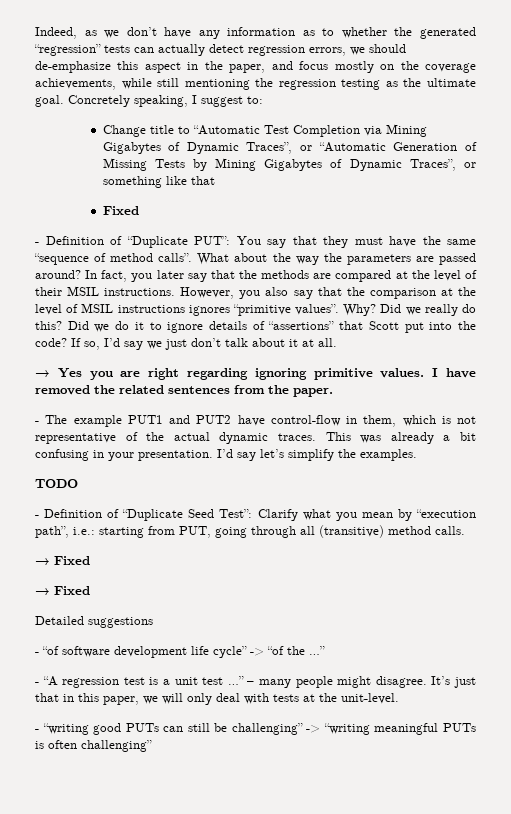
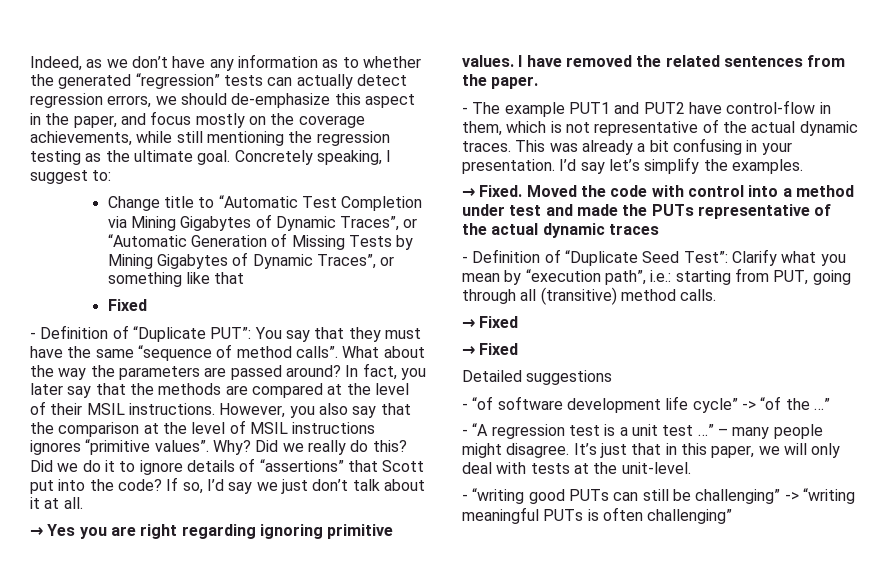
- TODO
+ → Fixed. Moved the code with control into a method under test and made the PUTs representative of the actual dynamic traces

